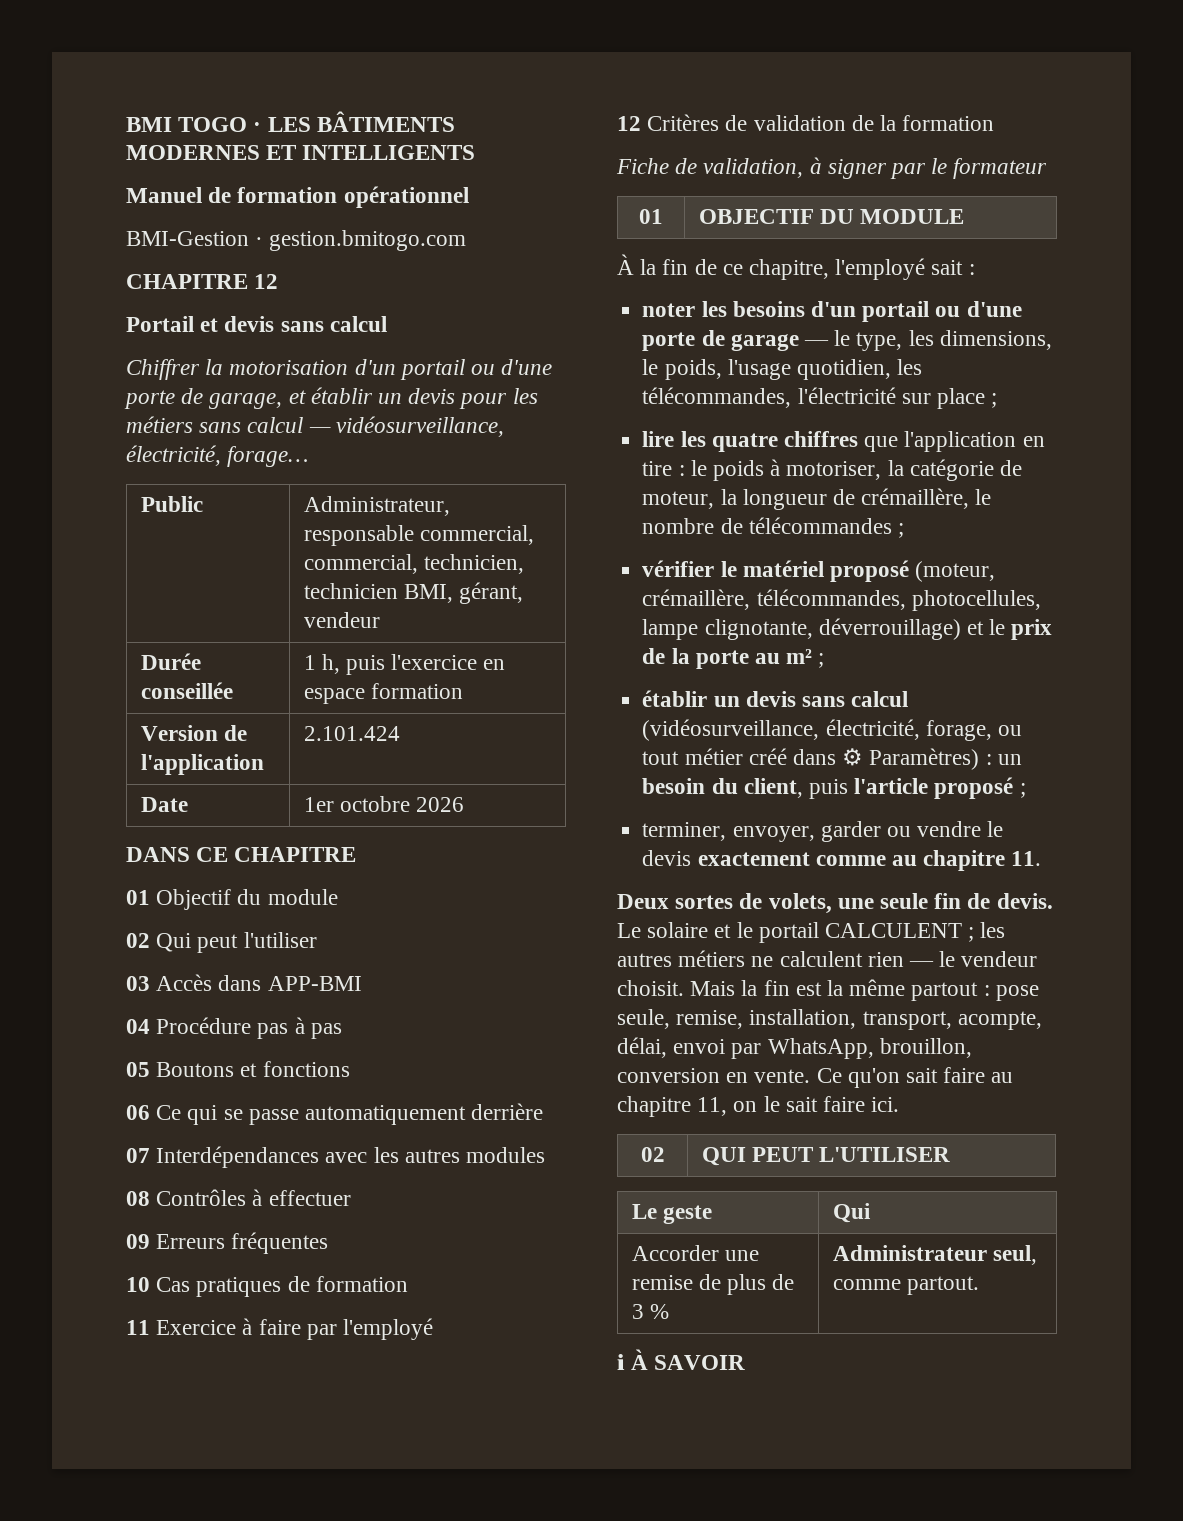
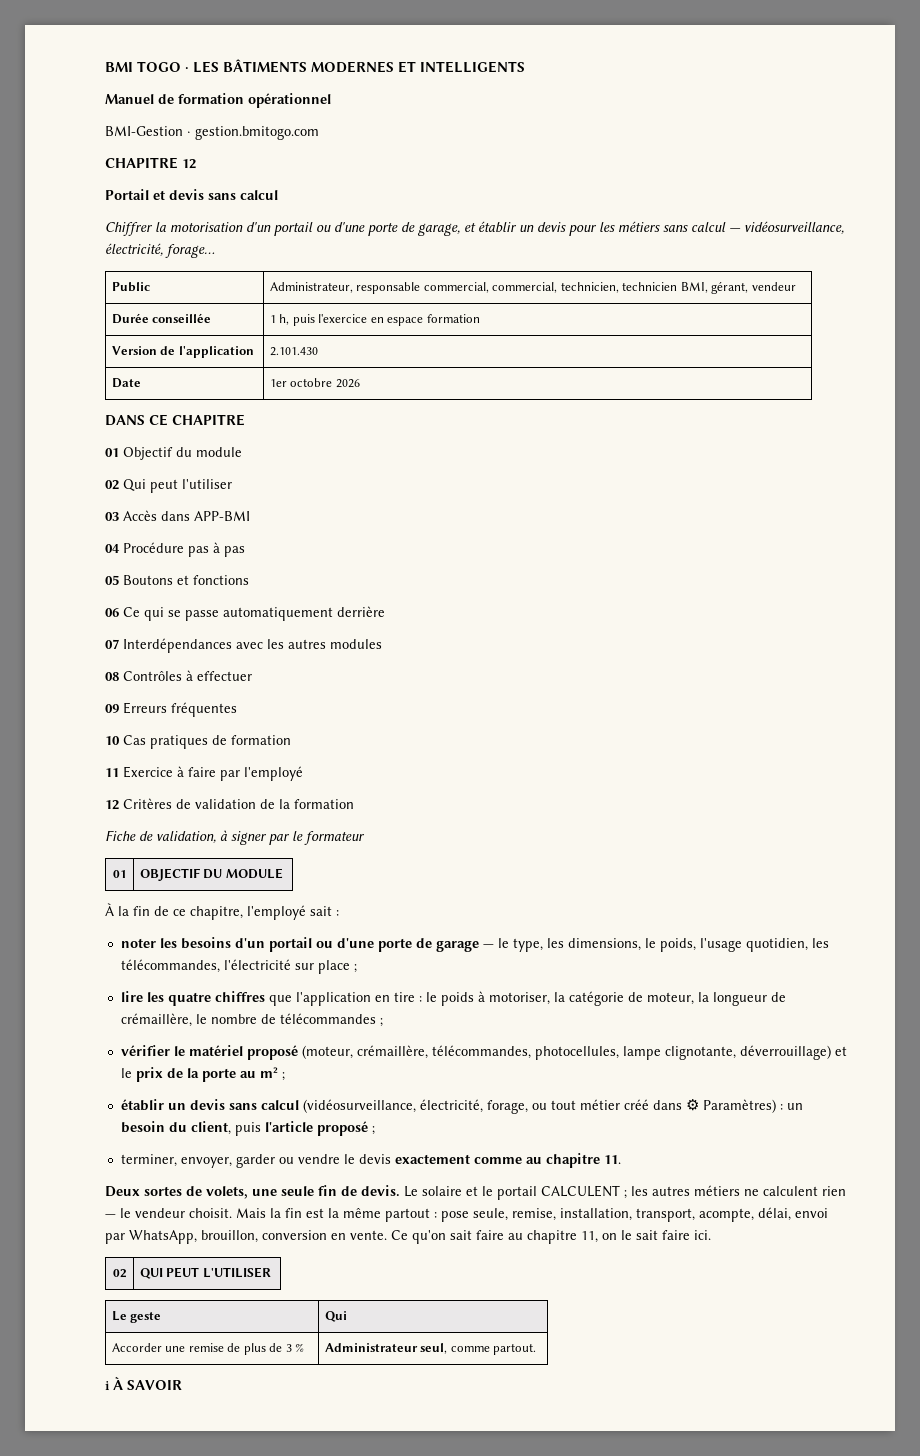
- Version de l'application | 2.101.424
+ Version de l'application | 2.101.430

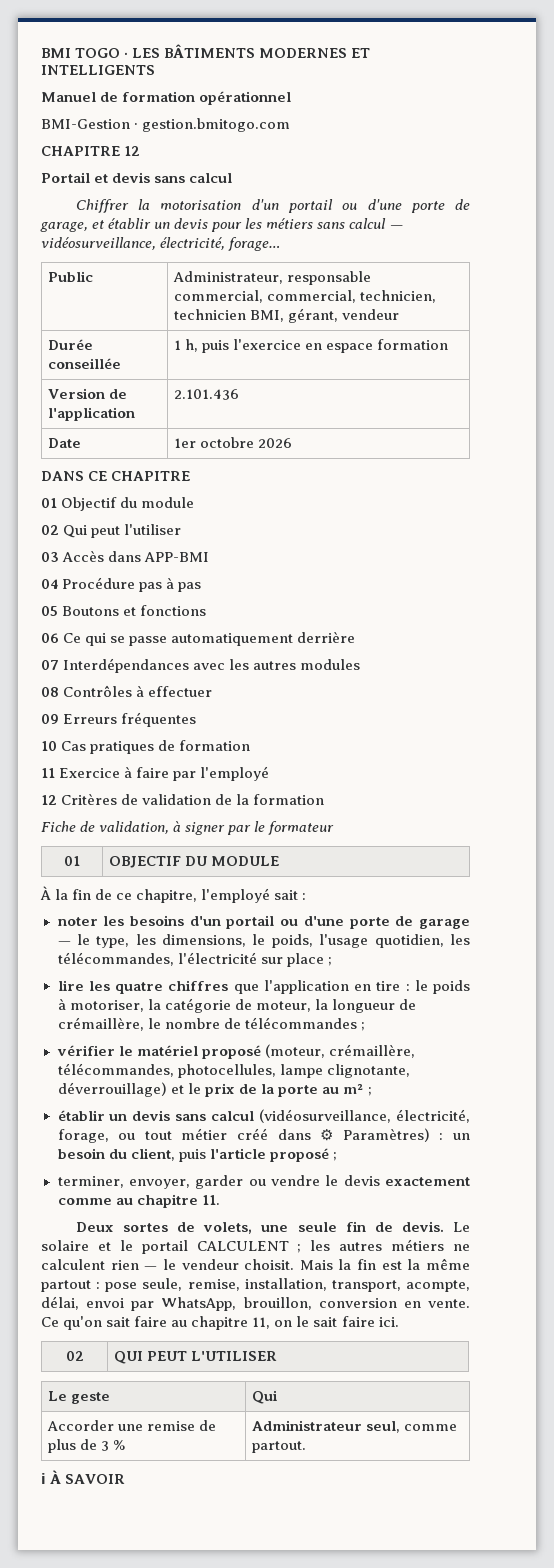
- Version de l'application | 2.101.430
+ Version de l'application | 2.101.436

